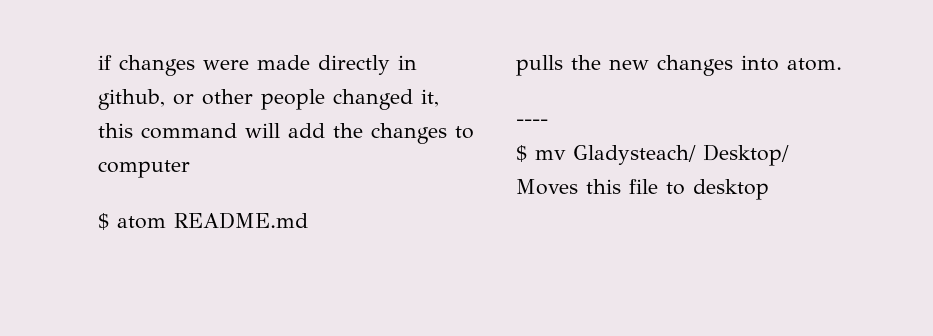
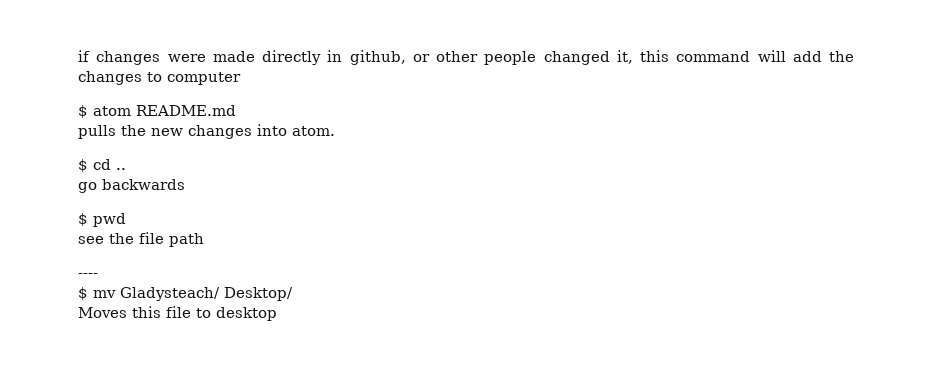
+ $ cd ..
+ go backwards
+ $ pwd
+ see the file path

